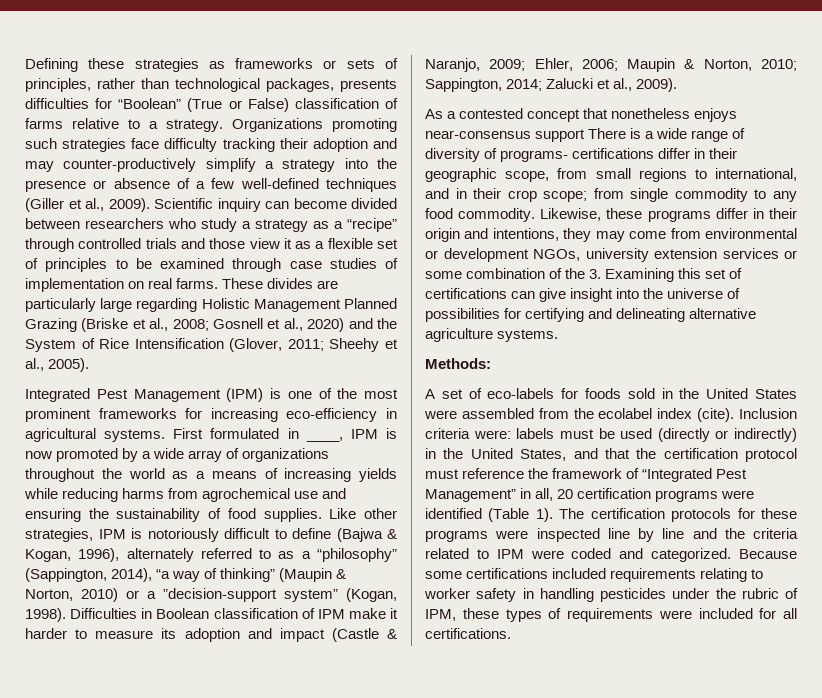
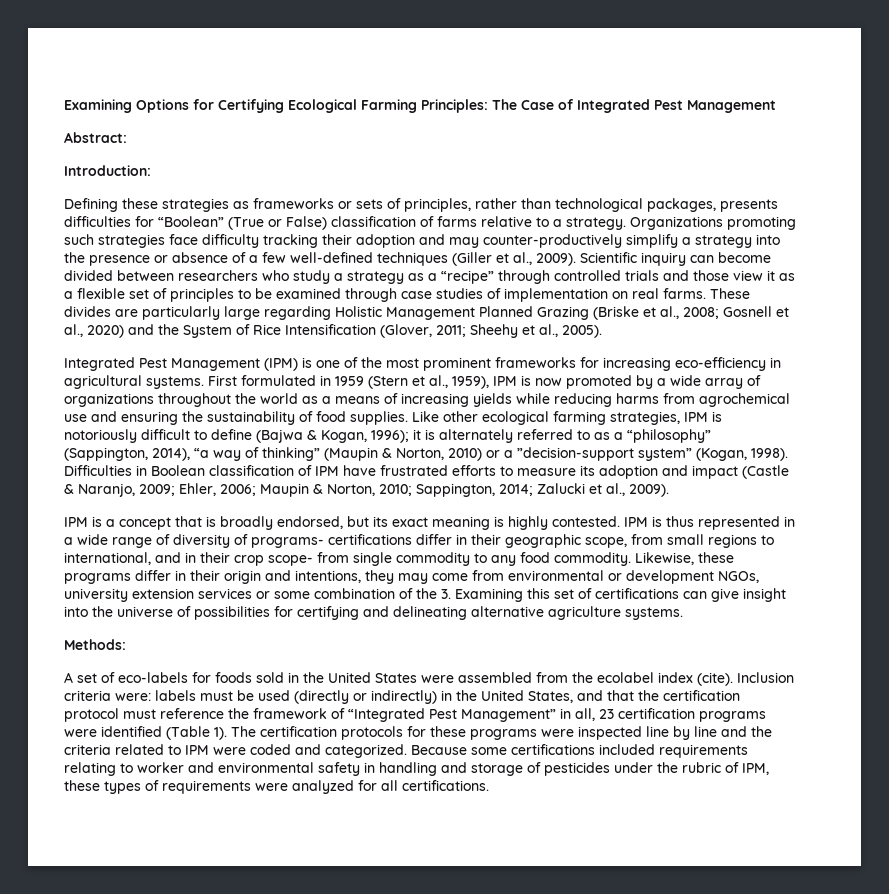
+ Examining Options for Certifying Ecological Farming Principles: The Case of Integrated Pest Management
+ Abstract:
+ Introduction:
- First formulated in ____, IPM is now promoted by a wide array of organizations throughout the world as a means of increasing yields while reducing harms from agrochemical use and ensuring the sustainability of food supplies.
+ First formulated in 1959 (Stern et al., 1959), IPM is now promoted by a wide array of organizations throughout the world as a means of increasing yields while reducing harms from agrochemical use and ensuring the sustainability of food supplies.
- Like other strategies, IPM is notoriously difficult to define (Bajwa & Kogan, 1996), alternately referred to as a “philosophy” (Sappington, 2014), “a way of thinking” (Maupin & Norton, 2010) or a ”decision-support system” (Kogan, 1998).
+ Like other ecological farming strategies, IPM is notoriously difficult to define (Bajwa & Kogan, 1996); it is alternately referred to as a “philosophy” (Sappington, 2014), “a way of thinking” (Maupin & Norton, 2010) or a ”decision-support system” (Kogan, 1998).
- Difficulties in Boolean classification of IPM make it harder to measure its adoption and impact (Castle & Naranjo, 2009; Ehler, 2006; Maupin & Norton, 2010; Sappington, 2014; Zalucki et al., 2009).
+ Difficulties in Boolean classification of IPM have frustrated efforts to measure its adoption and impact (Castle & Naranjo, 2009; Ehler, 2006; Maupin & Norton, 2010; Sappington, 2014; Zalucki et al., 2009).
- As a contested concept that nonetheless enjoys near-consensus support There is a wide range of diversity of programs- certifications differ in their geographic scope, from small regions to international, and in their crop scope; from single commodity to any food commodity.
+ IPM is a concept that is broadly endorsed, but its exact meaning is highly contested. IPM is thus represented in a wide range of diversity of programs- certifications differ in their geographic scope, from small regions to international, and in their crop scope- from single commodity to any food commodity.
- Inclusion criteria were: labels must be used (directly or indirectly) in the United States, and that the certification protocol must reference the framework of “Integrated Pest Management” in all, 20 certification programs were identified (Table 1).
+ Inclusion criteria were: labels must be used (directly or indirectly) in the United States, and that the certification protocol must reference the framework of “Integrated Pest Management” in all, 23 certification programs were identified (Table 1).
- Because some certifications included requirements relating to worker safety in handling pesticides under the rubric of IPM, these types of requirements were included for all certifications.
+ Because some certifications included requirements relating to worker and environmental safety in handling and storage of pesticides under the rubric of IPM, these types of requirements were analyzed for all certifications.

